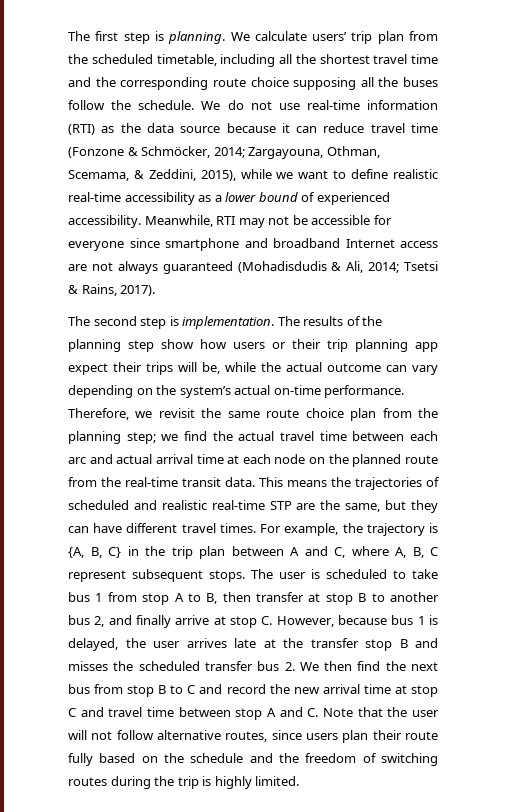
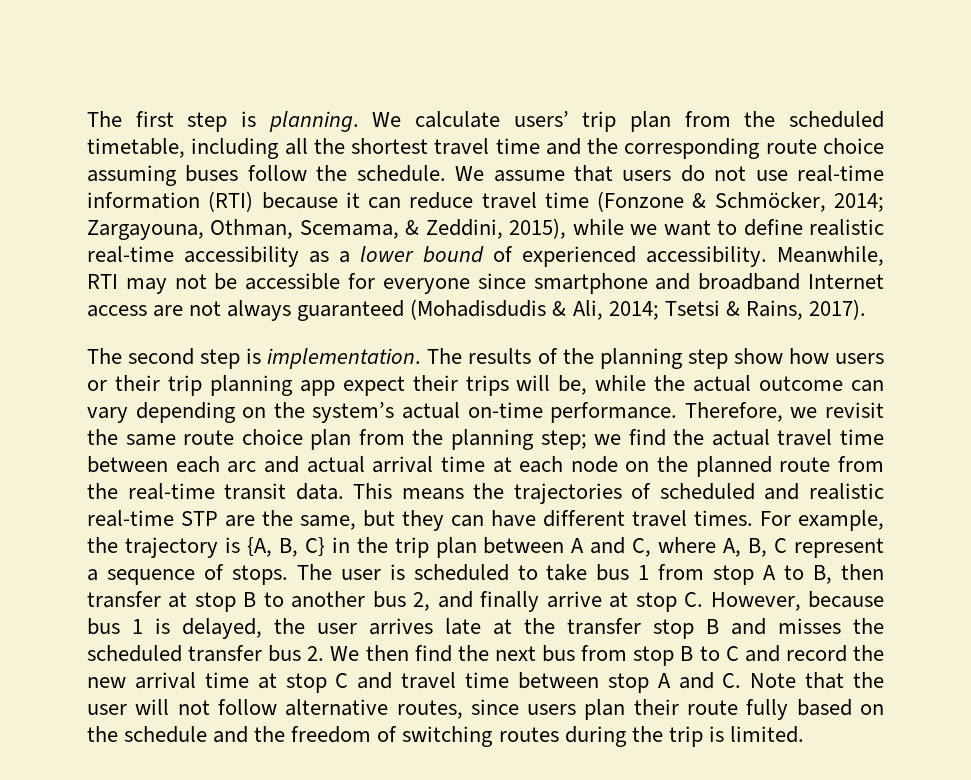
- We calculate users’ trip plan from the scheduled timetable, including all the shortest travel time and the corresponding route choice supposing all the buses follow the schedule.
+ We calculate users’ trip plan from the scheduled timetable, including all the shortest travel time and the corresponding route choice assuming buses follow the schedule.
- We do not use real-time information (RTI) as the data source because it can reduce travel time (Fonzone & Schmöcker, 2014; Zargayouna, Othman, Scemama, & Zeddini, 2015), while we want to define realistic real-time accessibility as a lower bound of experienced accessibility.
+ We assume that users do not use real-time information (RTI) because it can reduce travel time (Fonzone & Schmöcker, 2014; Zargayouna, Othman, Scemama, & Zeddini, 2015), while we want to define realistic real-time accessibility as a lower bound of experienced accessibility.
- For example, the trajectory is {A, B, C} in the trip plan between A and C, where A, B, C represent subsequent stops.
+ For example, the trajectory is {A, B, C} in the trip plan between A and C, where A, B, C represent a sequence of stops.
- The user is scheduled to take bus 1 from stop A to B, then transfer at stop B to another bus 2, and finally arrive at stop C. However, because bus 1 is delayed, the user arrives late at the transfer stop B and misses the scheduled transfer bus 2. We then find the next bus from stop B to C and record the new arrival time at stop C and travel time between stop A and C. Note that the user will not follow alternative routes, since users plan their route fully based on the schedule and the freedom of switching routes during the trip is highly limited.
+ The user is scheduled to take bus 1 from stop A to B, then transfer at stop B to another bus 2, and finally arrive at stop C. However, because bus 1 is delayed, the user arrives late at the transfer stop B and misses the scheduled transfer bus 2. We then find the next bus from stop B to C and record the new arrival time at stop C and travel time between stop A and C. Note that the user will not follow alternative routes, since users plan their route fully based on the schedule and the freedom of switching routes during the trip is limited.

